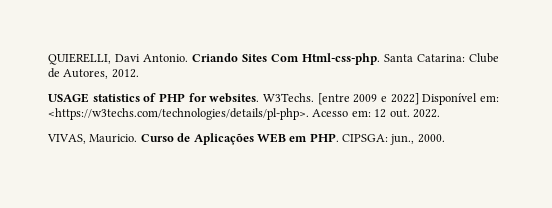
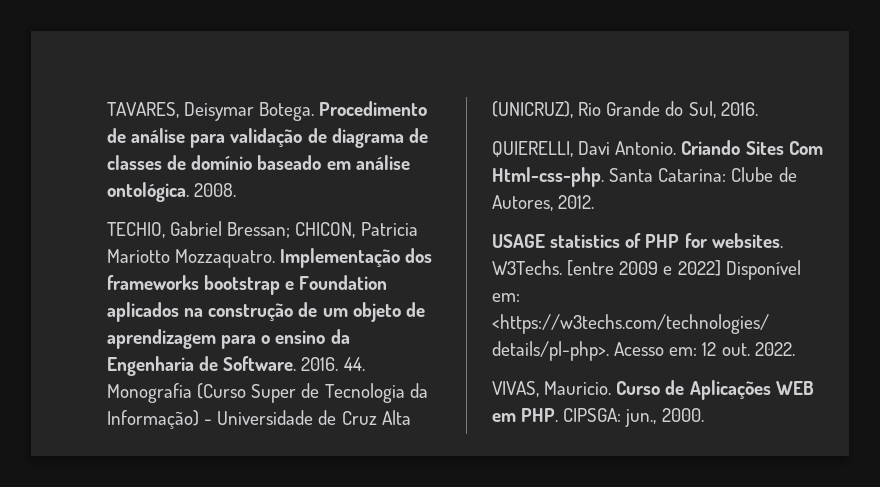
+ TAVARES, Deisymar Botega. Procedimento de análise para validação de diagrama de classes de domínio baseado em análise ontológica. 2008.
+ TECHIO, Gabriel Bressan; CHICON, Patricia Mariotto Mozzaquatro. Implementação dos frameworks bootstrap e Foundation aplicados na construção de um objeto de aprendizagem para o ensino da Engenharia de Software. 2016. 44. Monografia (Curso Super de Tecnologia da Informação) - Universidade de Cruz Alta (UNICRUZ), Rio Grande do Sul, 2016.

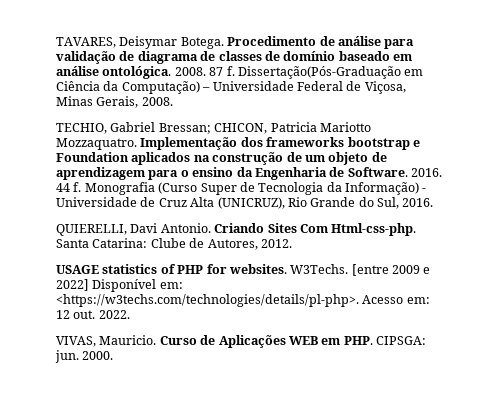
+ 87 f. Dissertação(Pós-Graduação em Ciência da Computação) – Universidade Federal de Viçosa, Minas Gerais, 2008.
- 44. Monografia (Curso Super de Tecnologia da Informação) - Universidade de Cruz Alta (UNICRUZ), Rio Grande do Sul, 2016.
+ 44 f. Monografia (Curso Super de Tecnologia da Informação) - Universidade de Cruz Alta (UNICRUZ), Rio Grande do Sul, 2016.
- Curso de Aplicações WEB em PHP. CIPSGA: jun., 2000.
+ Curso de Aplicações WEB em PHP. CIPSGA: jun. 2000.

